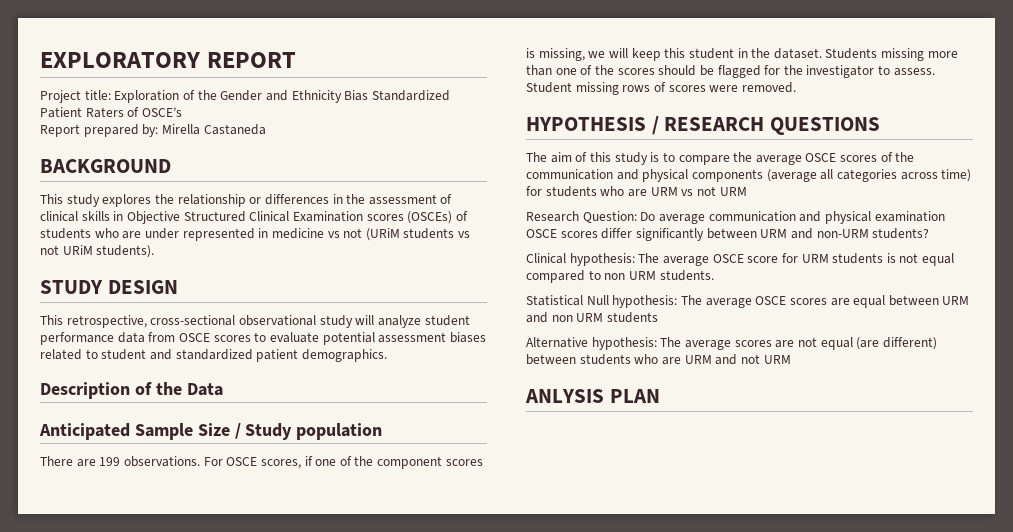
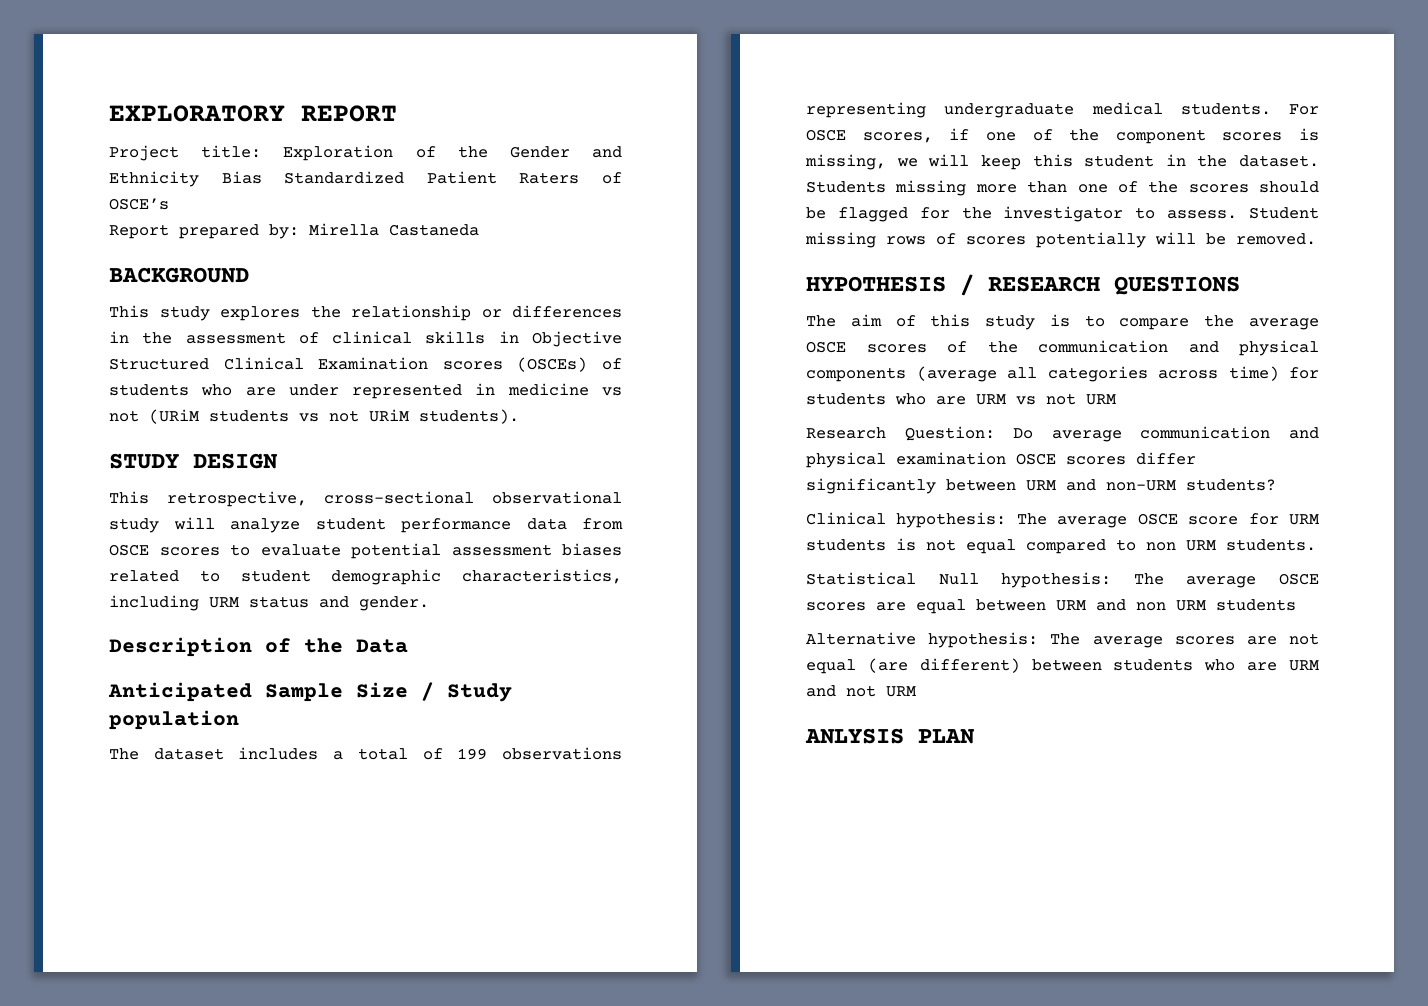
- This retrospective, cross-sectional observational study will analyze student performance data from OSCE scores to evaluate potential assessment biases related to student and standardized patient demographics.
+ This retrospective, cross-sectional observational study will analyze student performance data from OSCE scores to evaluate potential assessment biases related to student demographic characteristics, including URM status and gender.
- There are 199 observations.
+ The dataset includes a total of 199 observations representing undergraduate medical students.
- Student missing rows of scores were removed.
+ Student missing rows of scores potentially will be removed.

